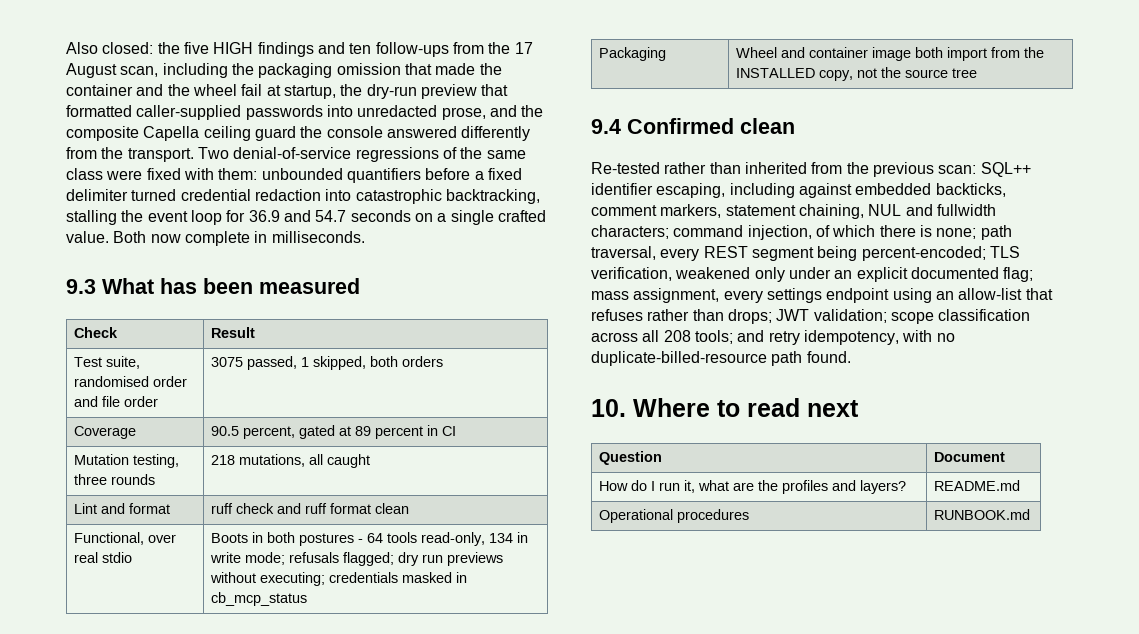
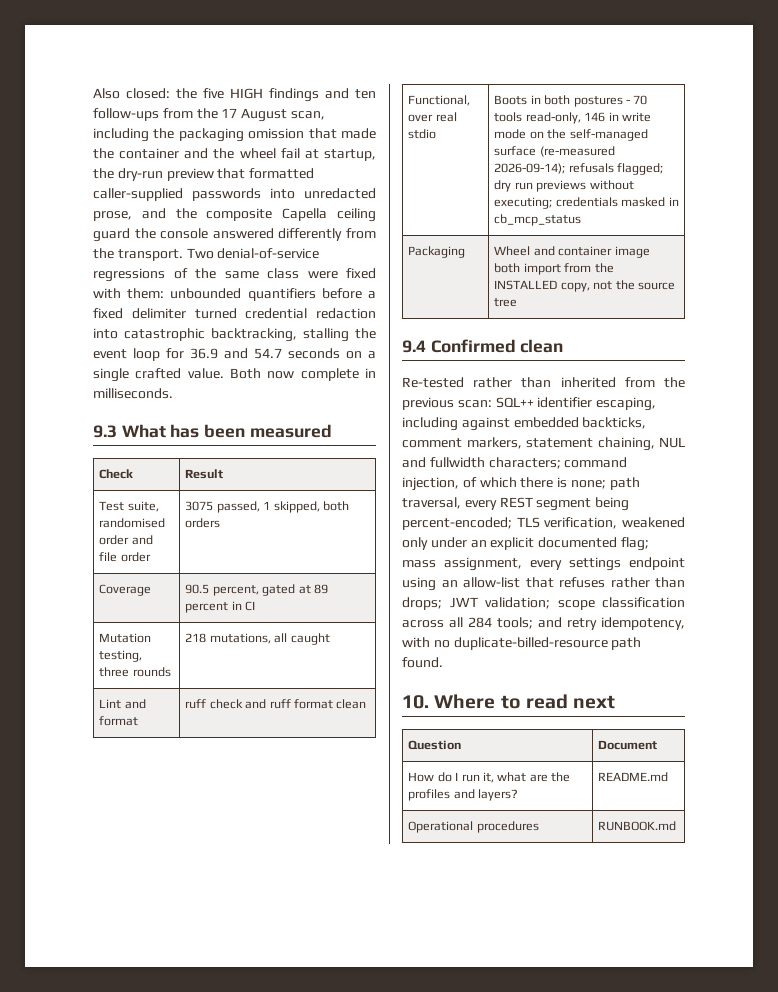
- Functional, over real stdio | Boots in both postures - 64 tools read-only, 134 in write mode; refusals flagged; dry run previews without executing; credentials masked in cb_mcp_status
+ Functional, over real stdio | Boots in both postures - 70 tools read-only, 146 in write mode on the self-managed surface (re-measured 2026-09-14); refusals flagged; dry run previews without executing; credentials masked in cb_mcp_status
- scope classification across all 208 tools;
+ scope classification across all 284 tools;

